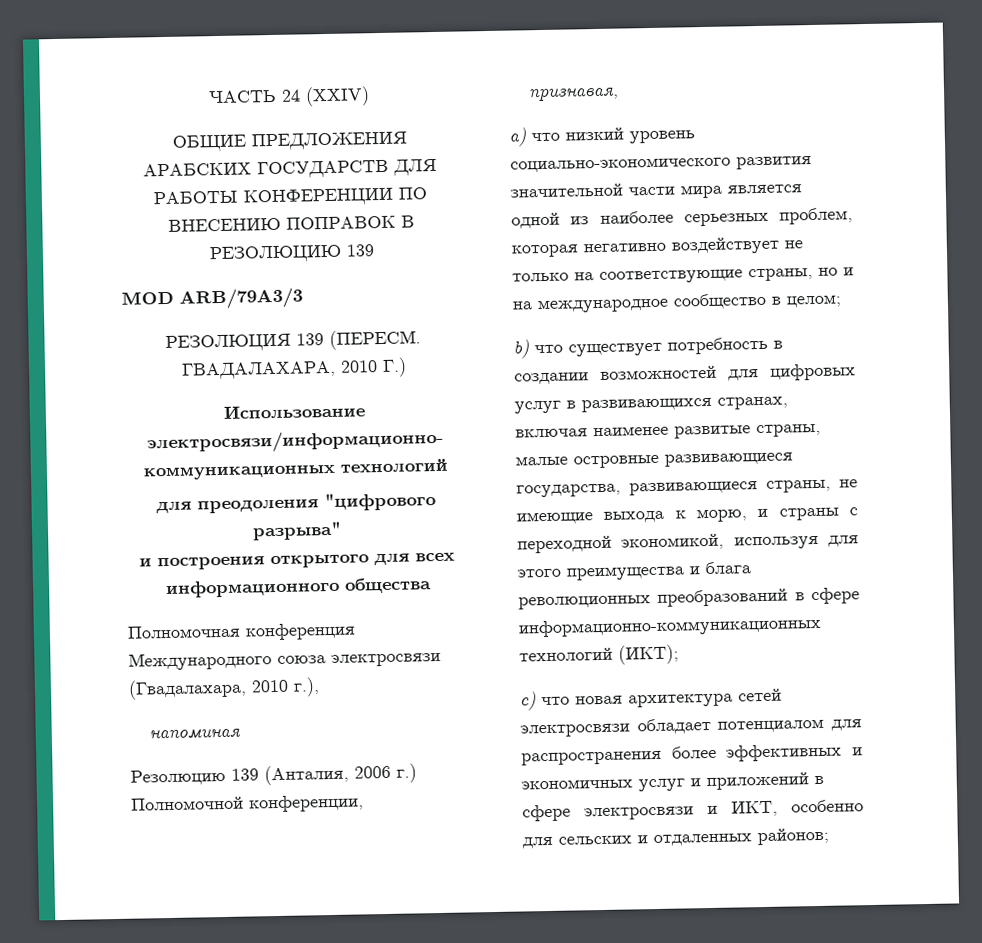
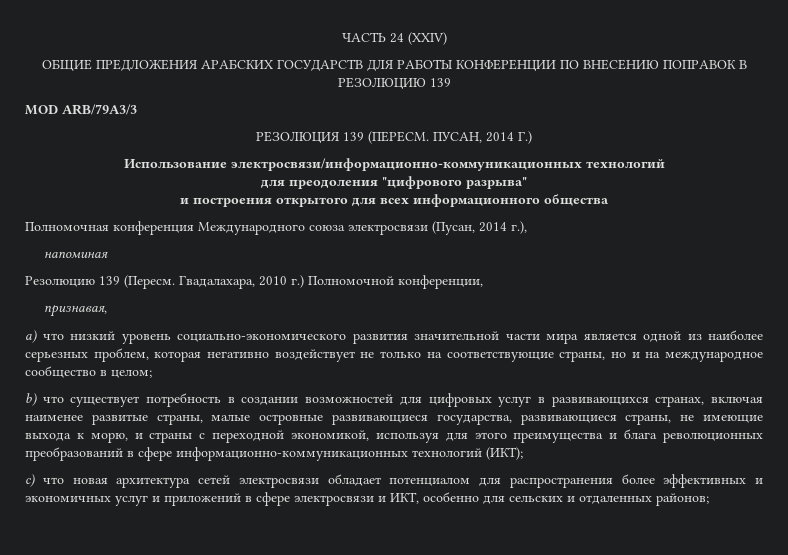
- ГВАДАЛАХАРА, 2010 Г.)
+ ПУСАН, 2014 Г.)
- Полномочная конференция Международного союза электросвязи (Гвадалахара, 2010 г.),
+ Полномочная конференция Международного союза электросвязи (Пусан, 2014 г.),
- Резолюцию 139 (Анталия, 2006 г.) Полномочной конференции,
+ Резолюцию 139 (Пересм. Гвадалахара, 2010 г.) Полномочной конференции,

